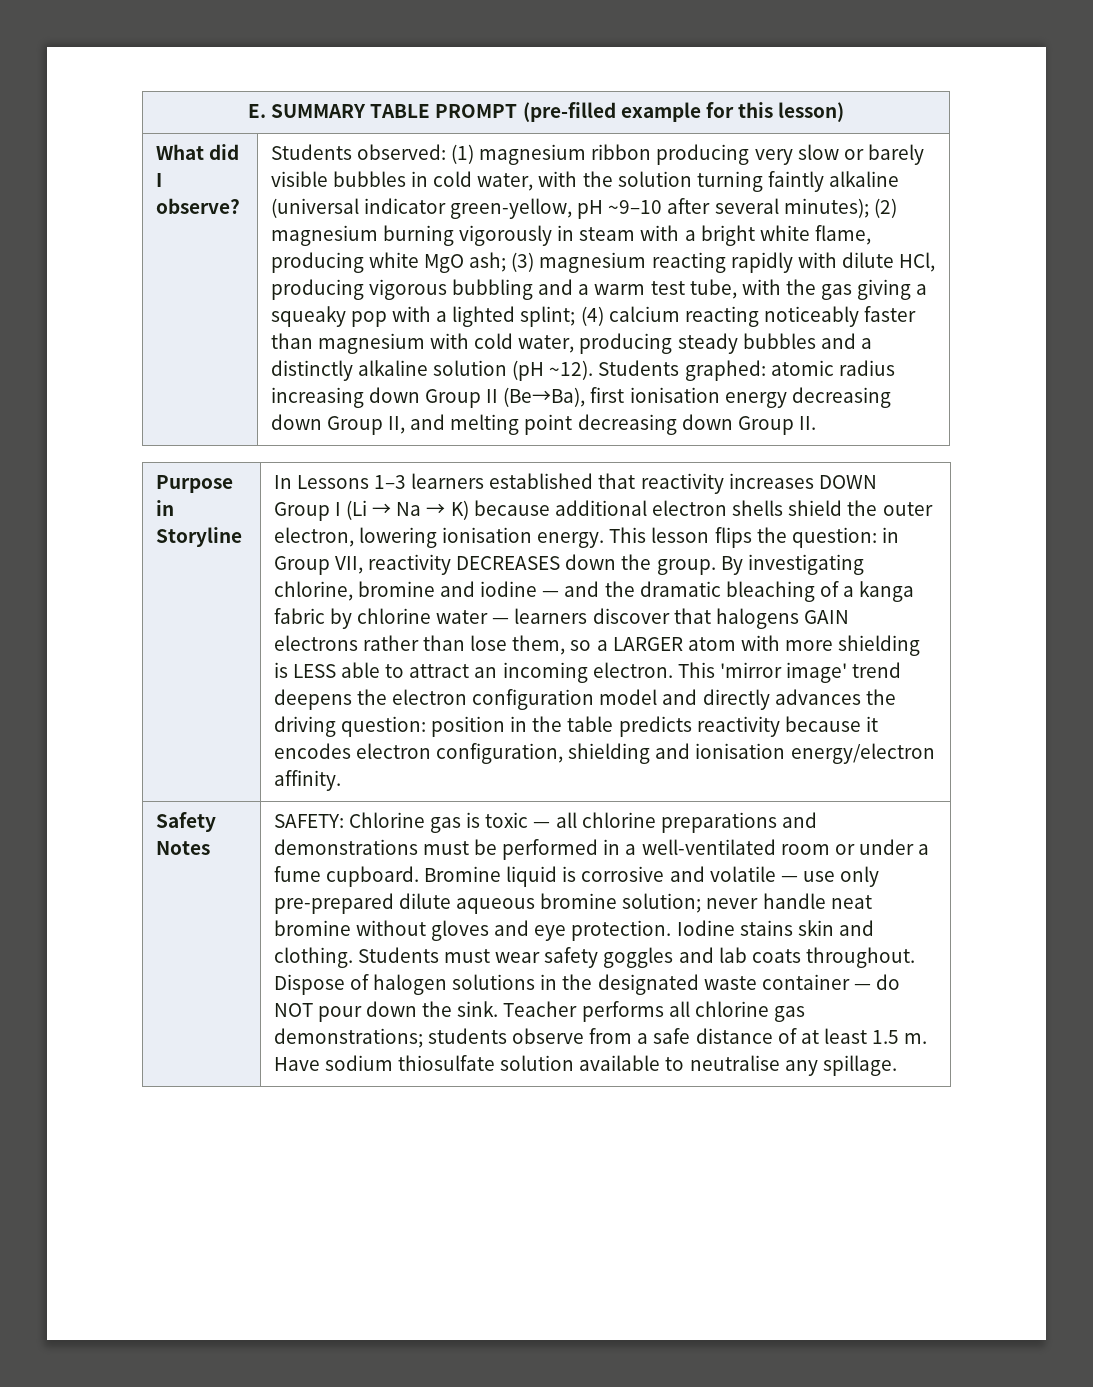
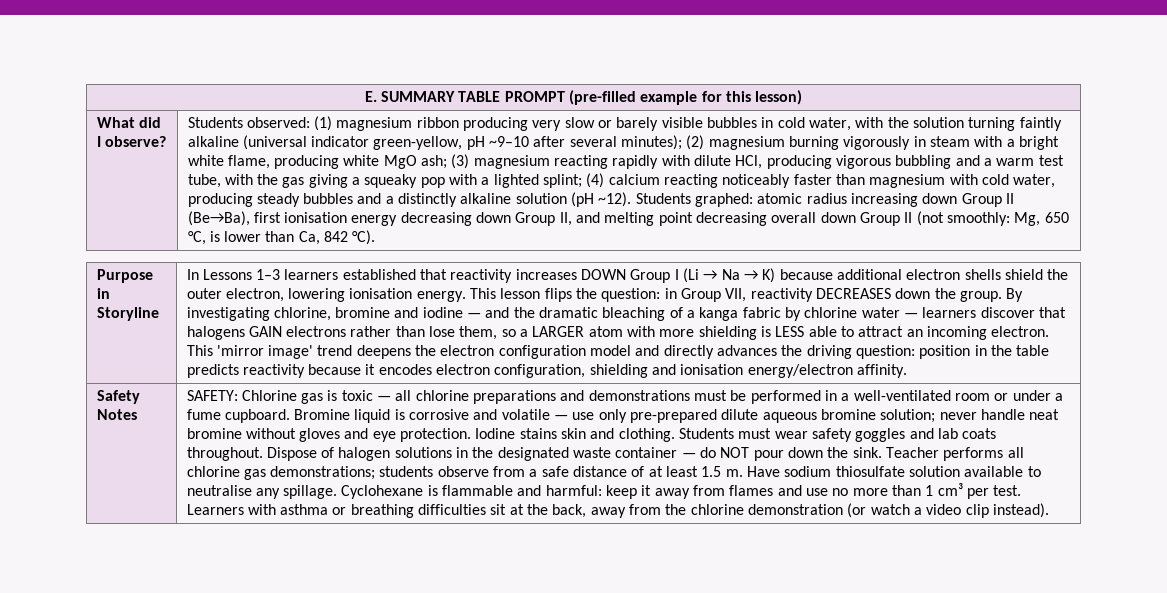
- Students graphed: atomic radius increasing down Group II (Be→Ba), first ionisation energy decreasing down Group II, and melting point decreasing down Group II.
+ Students graphed: atomic radius increasing down Group II (Be→Ba), first ionisation energy decreasing down Group II, and melting point decreasing overall down Group II (not smoothly: Mg, 650 °C, is lower than Ca, 842 °C).
+ Cyclohexane is flammable and harmful: keep it away from flames and use no more than 1 cm³ per test. Learners with asthma or breathing difficulties sit at the back, away from the chlorine demonstration (or watch a video clip instead).

